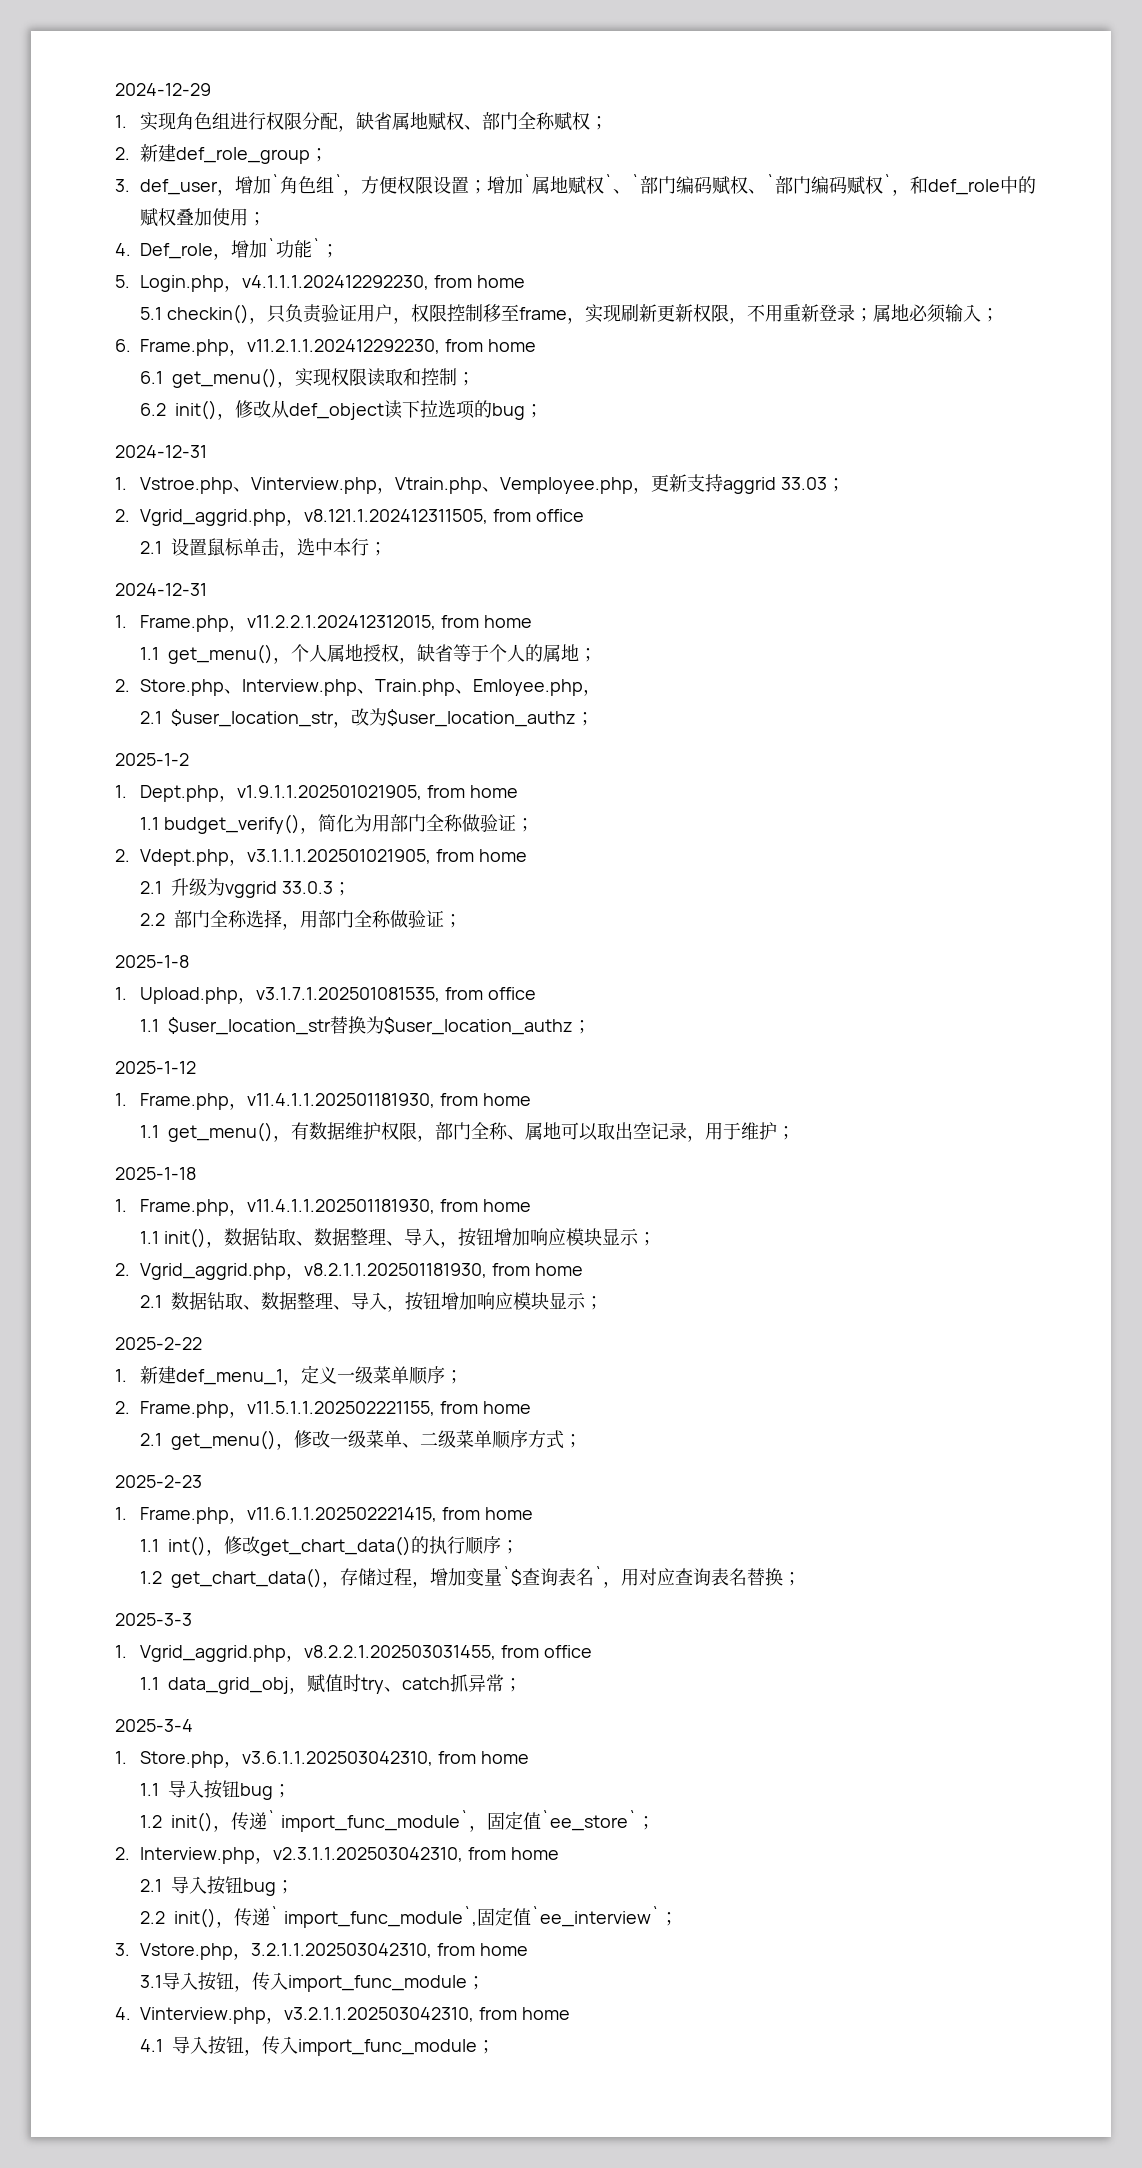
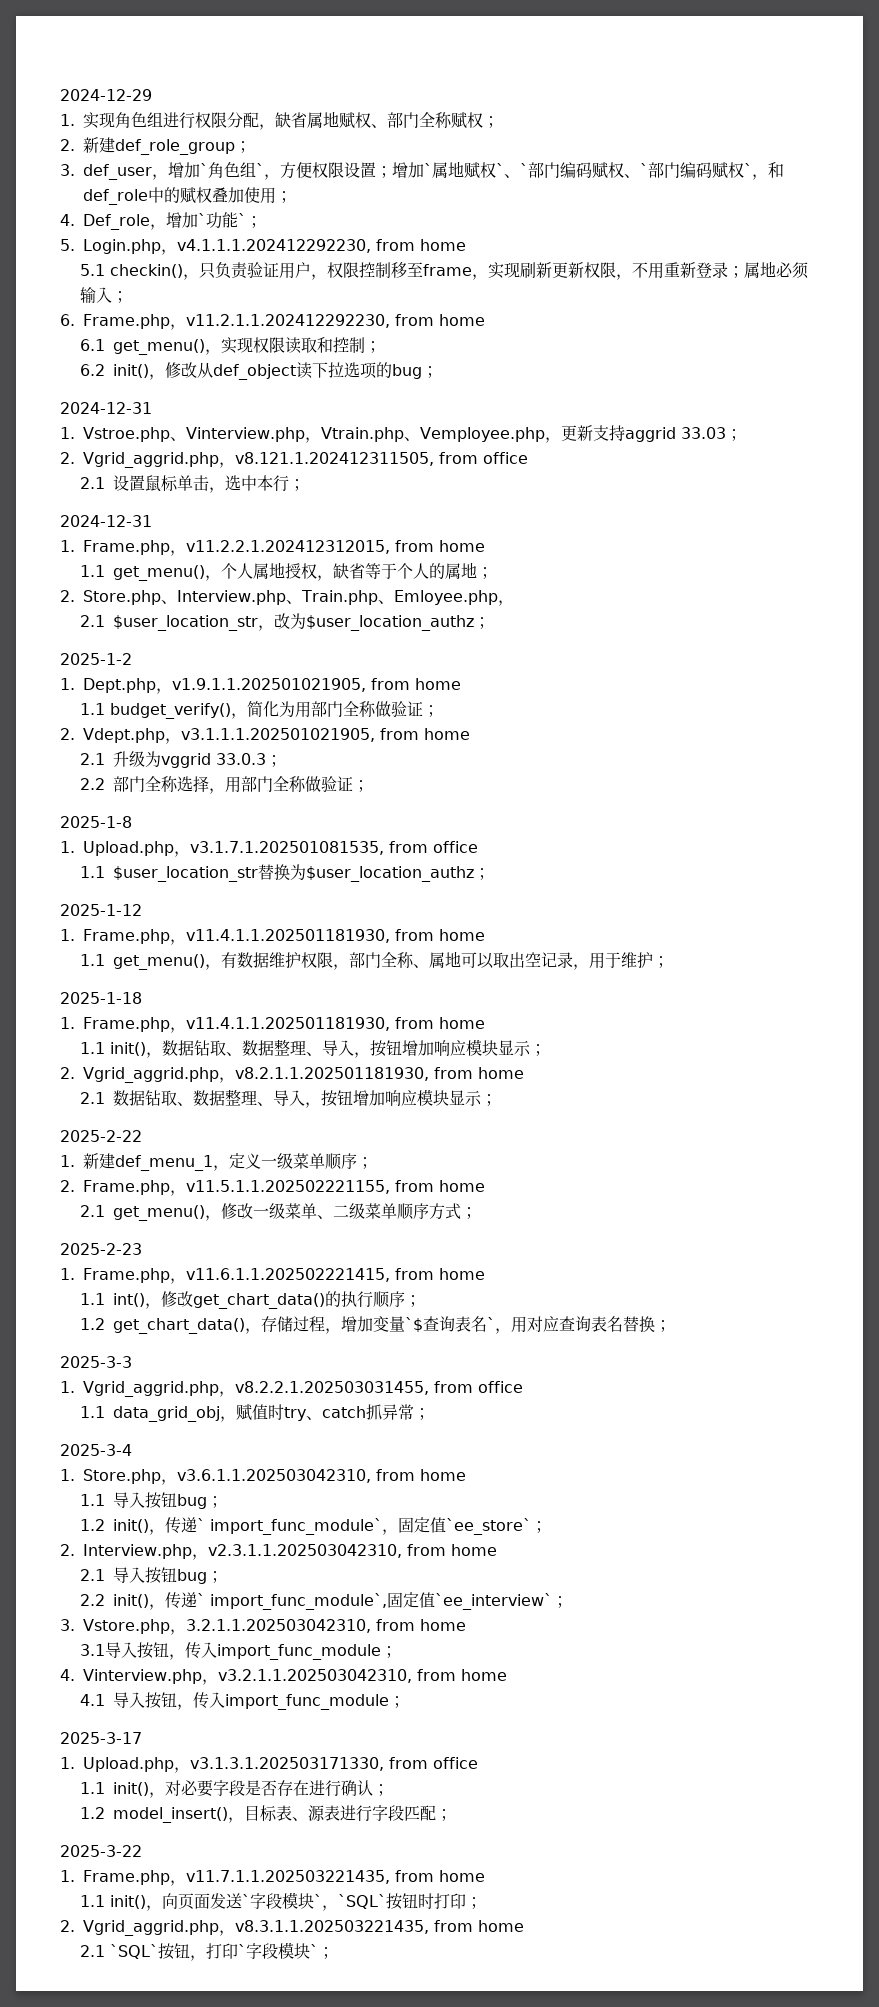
+ 2025-3-17
+ 1. Upload.php，v3.1.3.1.202503171330, from office
+ 1.1 init()，对必要字段是否存在进行确认；
+ 1.2 model_insert()，目标表、源表进行字段匹配；
+ 2025-3-22
+ 1. Frame.php，v11.7.1.1.202503221435, from home
+ 1.1 init()，向页面发送`字段模块`，`SQL`按钮时打印；
+ 2. Vgrid_aggrid.php，v8.3.1.1.202503221435, from home
+ 2.1 `SQL`按钮，打印`字段模块`；

